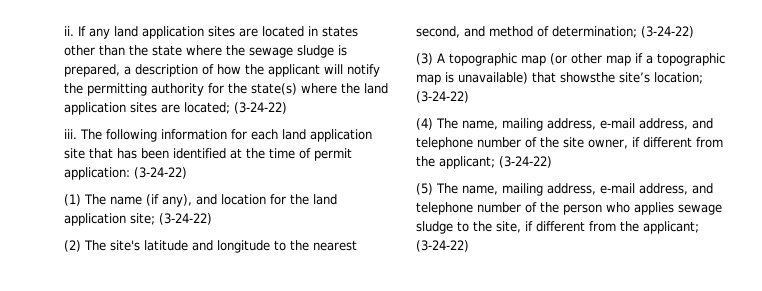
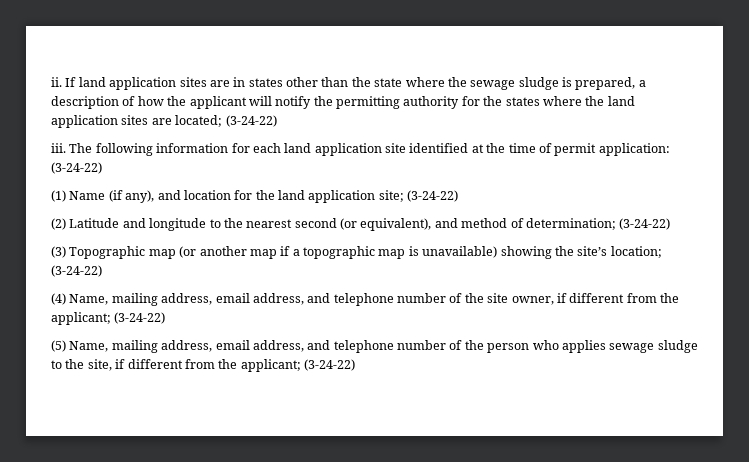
- If any land application sites are located in states other than the state where the sewage sludge is prepared, a description of how the applicant will notify the permitting authority for the state(s) where the land application sites are located; (3-24-22)
+ If land application sites are in states other than the state where the sewage sludge is prepared, a description of how the applicant will notify the permitting authority for the states where the land application sites are located; (3-24-22)
- The following information for each land application site that has been identified at the time of permit application: (3-24-22)
+ The following information for each land application site identified at the time of permit application: (3-24-22)
- (1) The name (if any), and location for the land application site; (3-24-22)
+ (1) Name (if any), and location for the land application site; (3-24-22)
- (2) The site's latitude and longitude to the nearest second, and method of determination; (3-24-22)
+ (2) Latitude and longitude to the nearest second (or equivalent), and method of determination; (3-24-22)
- (3) A topographic map (or other map if a topographic map is unavailable) that showsthe site’s location; (3-24-22)
+ (3) Topographic map (or another map if a topographic map is unavailable) showing the site’s location; (3-24-22)
- (4) The name, mailing address, e-mail address, and telephone number of the site owner, if different from the applicant; (3-24-22)
+ (4) Name, mailing address, email address, and telephone number of the site owner, if different from the applicant; (3-24-22)
- (5) The name, mailing address, e-mail address, and telephone number of the person who applies sewage sludge to the site, if different from the applicant; (3-24-22)
+ (5) Name, mailing address, email address, and telephone number of the person who applies sewage sludge to the site, if different from the applicant; (3-24-22)

